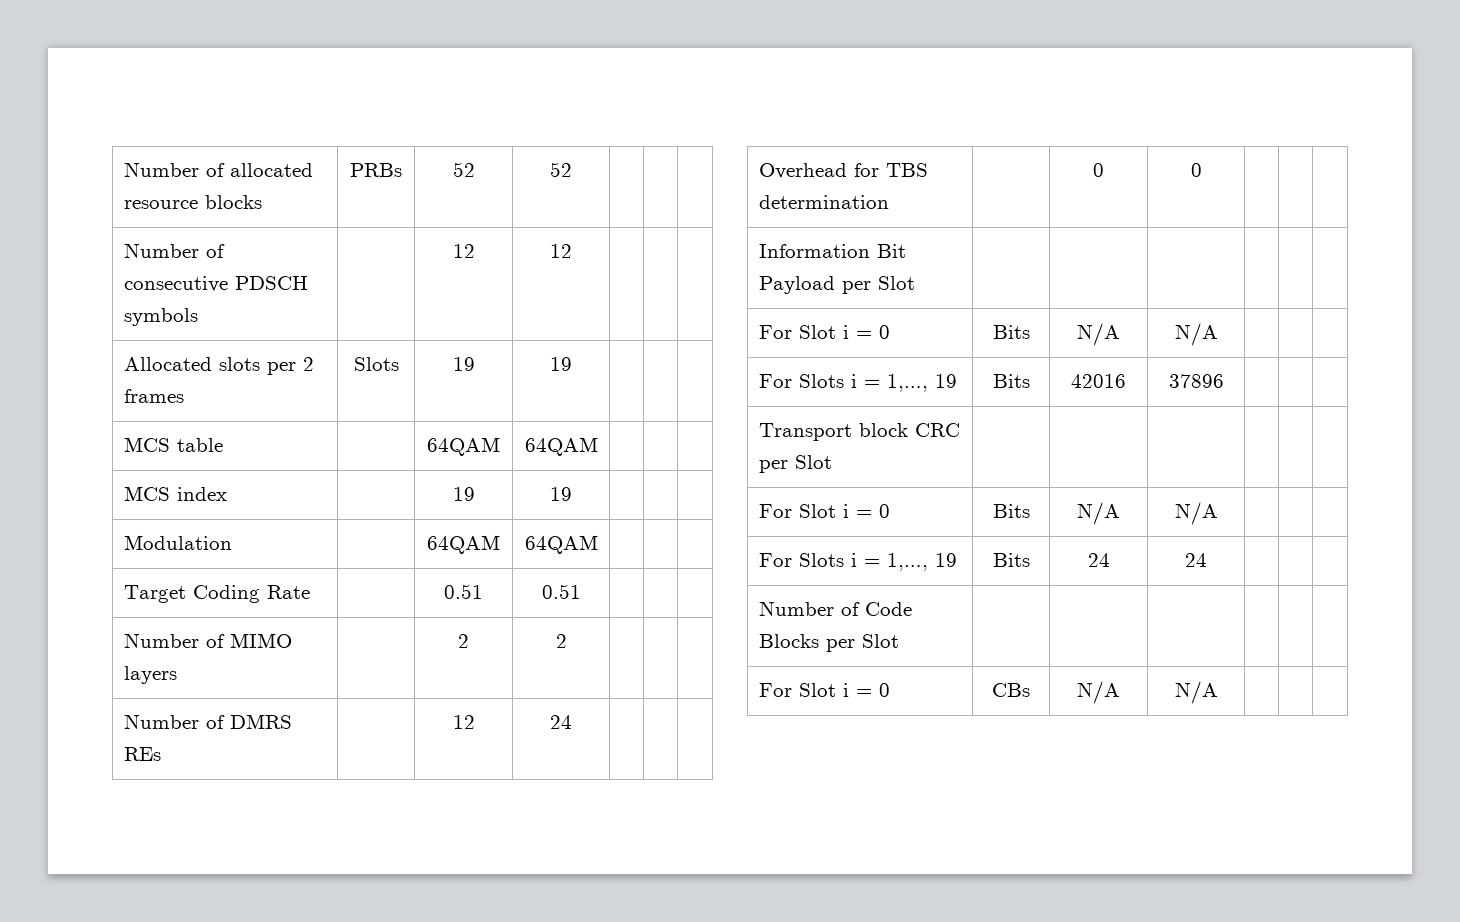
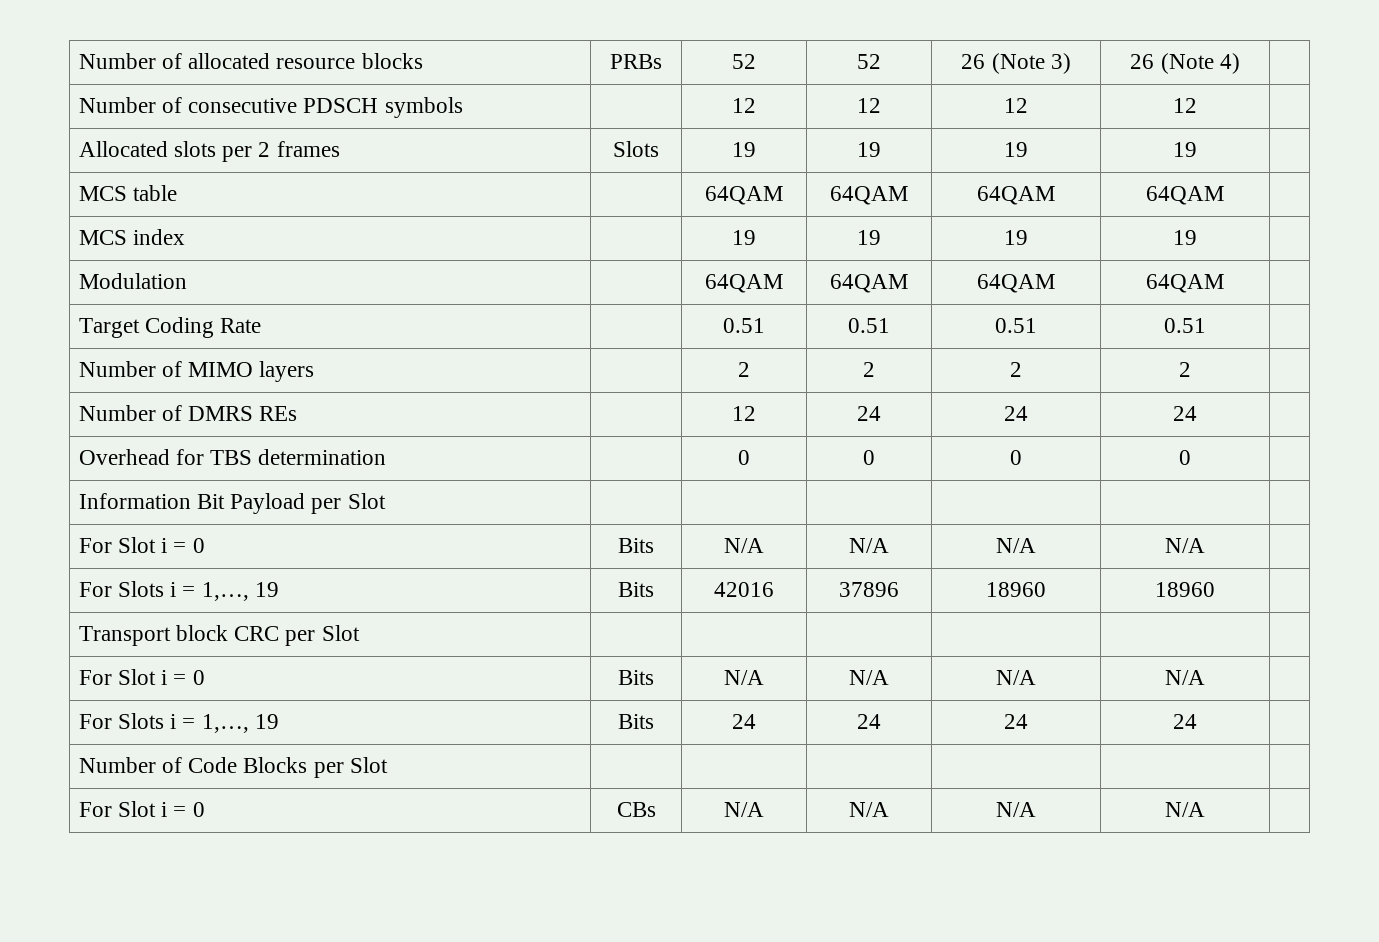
- Number of allocated resource blocks | PRBs | 52 | 52 | | |
+ Number of allocated resource blocks | PRBs | 52 | 52 | 26 (Note 3) | 26 (Note 4) |
- Number of consecutive PDSCH symbols | | 12 | 12 | | |
+ Number of consecutive PDSCH symbols | | 12 | 12 | 12 | 12 |
- Allocated slots per 2 frames | Slots | 19 | 19 | | |
+ Allocated slots per 2 frames | Slots | 19 | 19 | 19 | 19 |
- MCS table | | 64QAM | 64QAM | | |
+ MCS table | | 64QAM | 64QAM | 64QAM | 64QAM |
- MCS index | | 19 | 19 | | |
+ MCS index | | 19 | 19 | 19 | 19 |
- Modulation | | 64QAM | 64QAM | | |
+ Modulation | | 64QAM | 64QAM | 64QAM | 64QAM |
- Target Coding Rate | | 0.51 | 0.51 | | |
+ Target Coding Rate | | 0.51 | 0.51 | 0.51 | 0.51 |
- Number of MIMO layers | | 2 | 2 | | |
+ Number of MIMO layers | | 2 | 2 | 2 | 2 |
- Number of DMRS REs | | 12 | 24 | | |
+ Number of DMRS REs | | 12 | 24 | 24 | 24 |
- Overhead for TBS determination | | 0 | 0 | | |
+ Overhead for TBS determination | | 0 | 0 | 0 | 0 |
  Information Bit Payload per Slot | | | | | |
- For Slot i = 0 | Bits | N/A | N/A | | |
+ For Slot i = 0 | Bits | N/A | N/A | N/A | N/A |
- For Slots i = 1,…, 19 | Bits | 42016 | 37896 | | |
+ For Slots i = 1,…, 19 | Bits | 42016 | 37896 | 18960 | 18960 |
  Transport block CRC per Slot | | | | | |
- For Slot i = 0 | Bits | N/A | N/A | | |
+ For Slot i = 0 | Bits | N/A | N/A | N/A | N/A |
- For Slots i = 1,…, 19 | Bits | 24 | 24 | | |
+ For Slots i = 1,…, 19 | Bits | 24 | 24 | 24 | 24 |
- For Slot i = 0 | CBs | N/A | N/A | | |
+ For Slot i = 0 | CBs | N/A | N/A | N/A | N/A |

